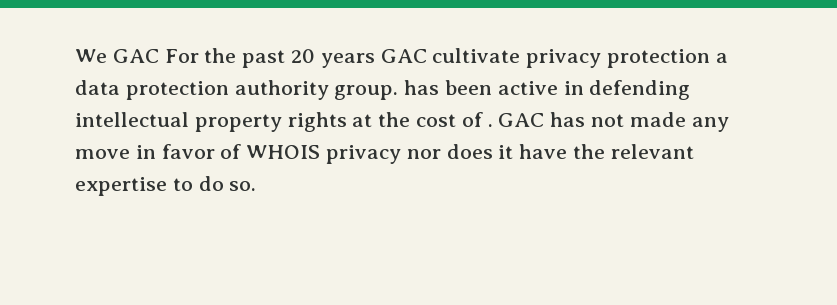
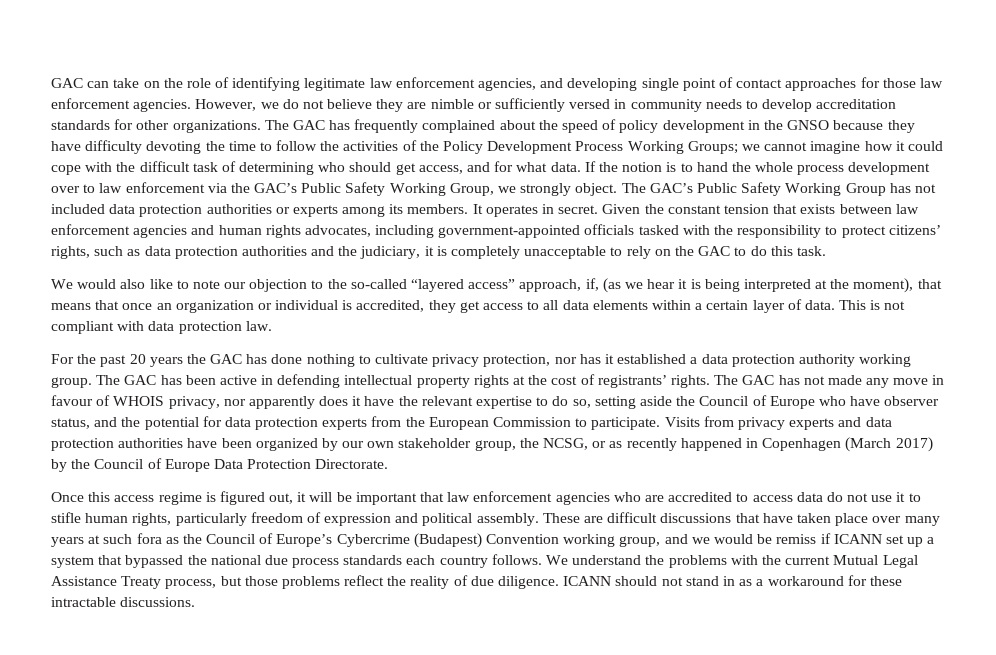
- We GAC For the past 20 years GAC cultivate privacy protection a data protection authority group. has been active in defending intellectual property rights at the cost of . GAC has not made any move in favor of WHOIS privacy nor does it have the relevant expertise to do so.
+ GAC can take on the role of identifying legitimate law enforcement agencies, and developing single point of contact approaches for those law enforcement agencies. However, we do not believe they are nimble or sufficiently versed in community needs to develop accreditation standards for other organizations. The GAC has frequently complained about the speed of policy development in the GNSO because they have difficulty devoting the time to follow the activities of the Policy Development Process Working Groups; we cannot imagine how it could cope with the difficult task of determining who should get access, and for what data. If the notion is to hand the whole process development over to law enforcement via the GAC’s Public Safety Working Group, we strongly object. The GAC’s Public Safety Working Group has not included data protection authorities or experts among its members. It operates in secret. Given the constant tension that exists between law enforcement agencies and human rights advocates, including government-appointed officials tasked with the responsibility to protect citizens’ rights, such as data protection authorities and the judiciary, it is completely unacceptable to rely on the GAC to do this task.
+ We would also like to note our objection to the so-called “layered access” approach, if, (as we hear it is being interpreted at the moment), that means that once an organization or individual is accredited, they get access to all data elements within a certain layer of data. This is not compliant with data protection law.
+ For the past 20 years the GAC has done nothing to cultivate privacy protection, nor has it established a data protection authority working group. The GAC has been active in defending intellectual property rights at the cost of registrants’ rights. The GAC has not made any move in favour of WHOIS privacy, nor apparently does it have the relevant expertise to do so, setting aside the Council of Europe who have observer status, and the potential for data protection experts from the European Commission to participate. Visits from privacy experts and data protection authorities have been organized by our own stakeholder group, the NCSG, or as recently happened in Copenhagen (March 2017) by the Council of Europe Data Protection Directorate.
+ Once this access regime is figured out, it will be important that law enforcement agencies who are accredited to access data do not use it to stifle human rights, particularly freedom of expression and political assembly. These are difficult discussions that have taken place over many years at such fora as the Council of Europe’s Cybercrime (Budapest) Convention working group, and we would be remiss if ICANN set up a system that bypassed the national due process standards each country follows. We understand the problems with the current Mutual Legal Assistance Treaty process, but those problems reflect the reality of due diligence. ICANN should not stand in as a workaround for these intractable discussions.

